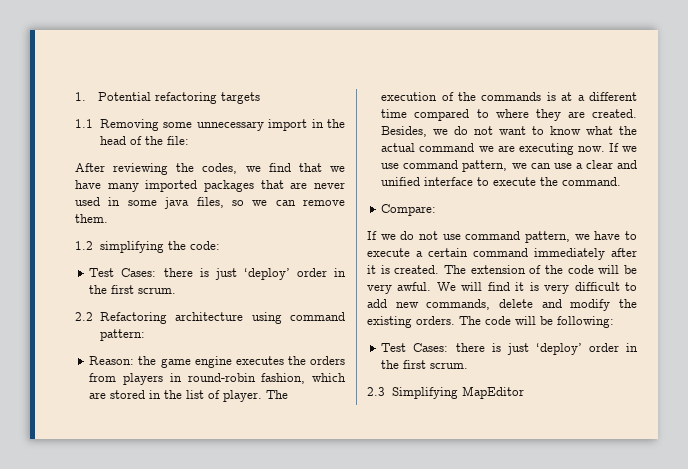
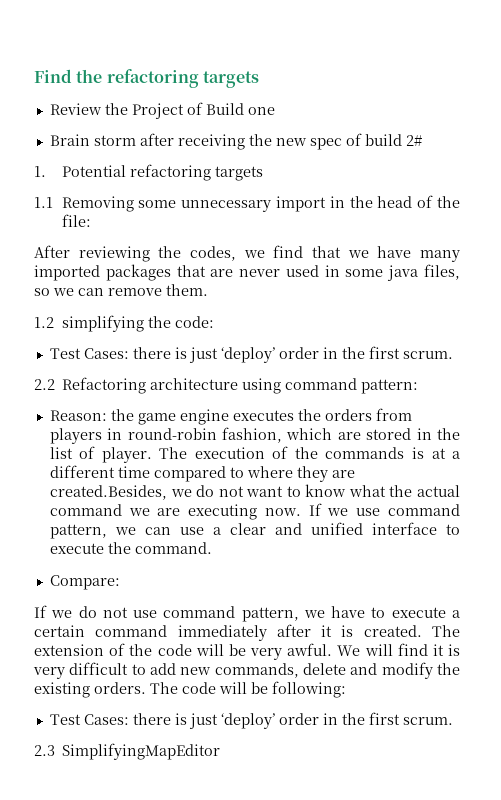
+ Find the refactoring targets
+ Review the Project of Build one
+ Brain storm after receiving the new spec of build 2#
- The execution of the commands is at a different time compared to where they are created. Besides, we do not want to know what the actual command we are executing now.
+ The execution of the commands is at a different time compared to where they are created.Besides, we do not want to know what the actual command we are executing now.
- 2.3 Simplifying MapEditor
+ 2.3 SimplifyingMapEditor

